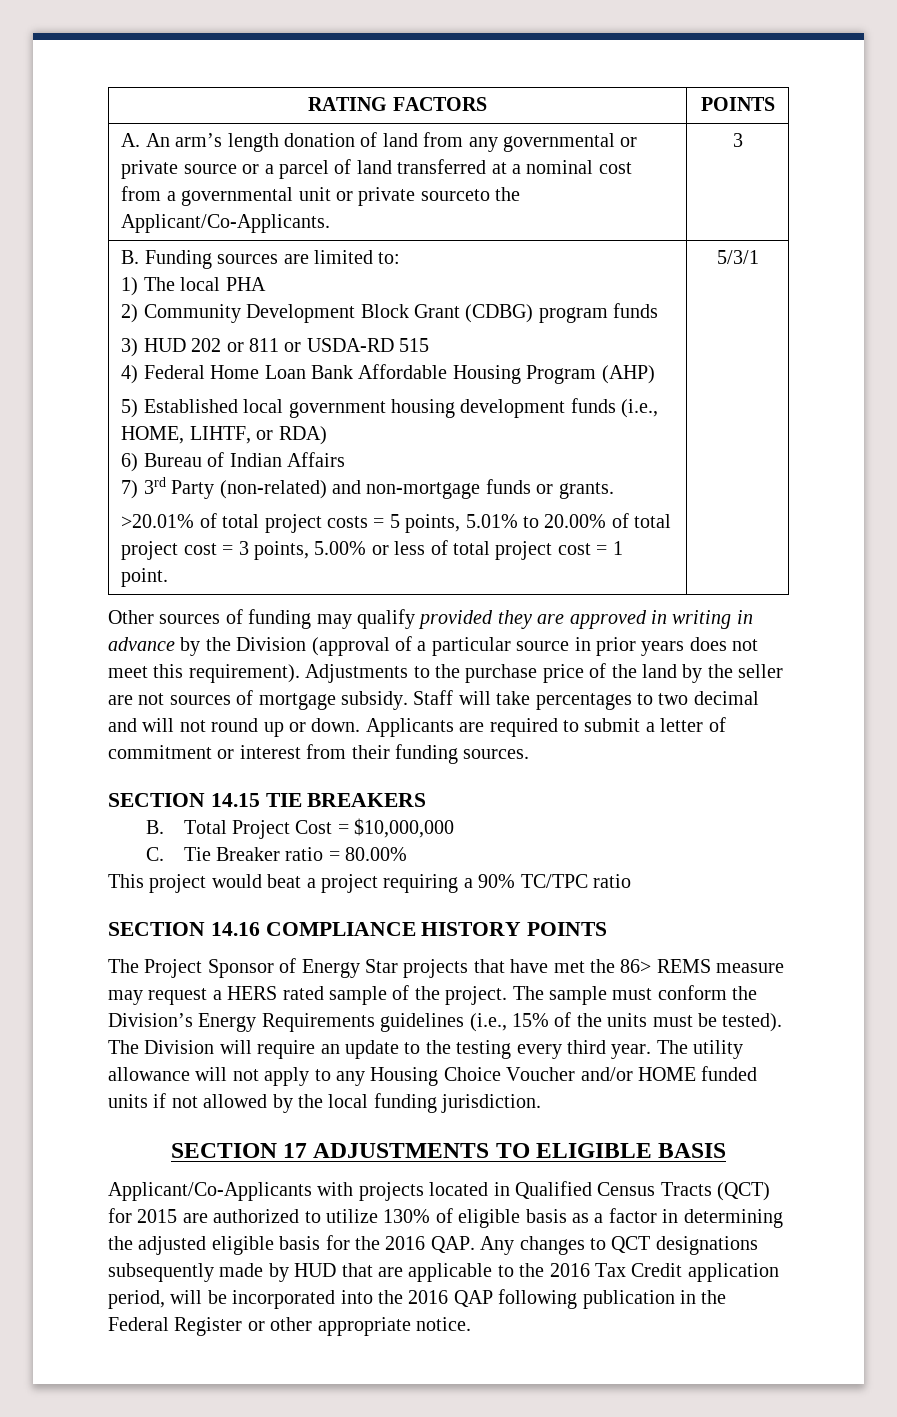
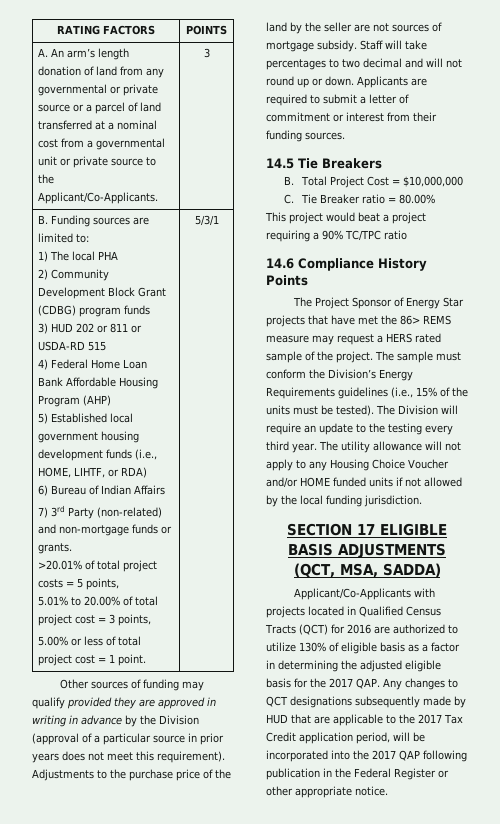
- A. An arm’s length donation of land from any governmental or private source or a parcel of land transferred at a nominal cost from a governmental unit or private sourceto the Applicant/Co-Applicants. | 3
+ A. An arm’s length donation of land from any governmental or private source or a parcel of land transferred at a nominal cost from a governmental unit or private source to the Applicant/Co-Applicants. | 3
- >20.01% of total project costs = 5 points, 5.01% to 20.00% of total project cost = 3 points, 5.00% or less of total project cost = 1 point.
+ >20.01% of total project costs = 5 points,
+ 5.01% to 20.00% of total project cost = 3 points,
+ 5.00% or less of total project cost = 1 point.
- SECTION 14.15 TIE BREAKERS
+ 14.5 Tie Breakers
- SECTION 14.16 COMPLIANCE HISTORY POINTS
+ 14.6 Compliance History Points
- SECTION 17 ADJUSTMENTS TO ELIGIBLE BASIS
+ SECTION 17 ELIGIBLE BASIS ADJUSTMENTS (QCT, MSA, SADDA)
- Applicant/Co-Applicants with projects located in Qualified Census Tracts (QCT) for 2015 are authorized to utilize 130% of eligible basis as a factor in determining the adjusted eligible basis for the 2016 QAP. Any changes to QCT designations subsequently made by HUD that are applicable to the 2016 Tax Credit application period, will be incorporated into the 2016 QAP following publication in the Federal Register or other appropriate notice.
+ Applicant/Co-Applicants with projects located in Qualified Census Tracts (QCT) for 2016 are authorized to utilize 130% of eligible basis as a factor in determining the adjusted eligible basis for the 2017 QAP. Any changes to QCT designations subsequently made by HUD that are applicable to the 2017 Tax Credit application period, will be incorporated into the 2017 QAP following publication in the Federal Register or other appropriate notice.

